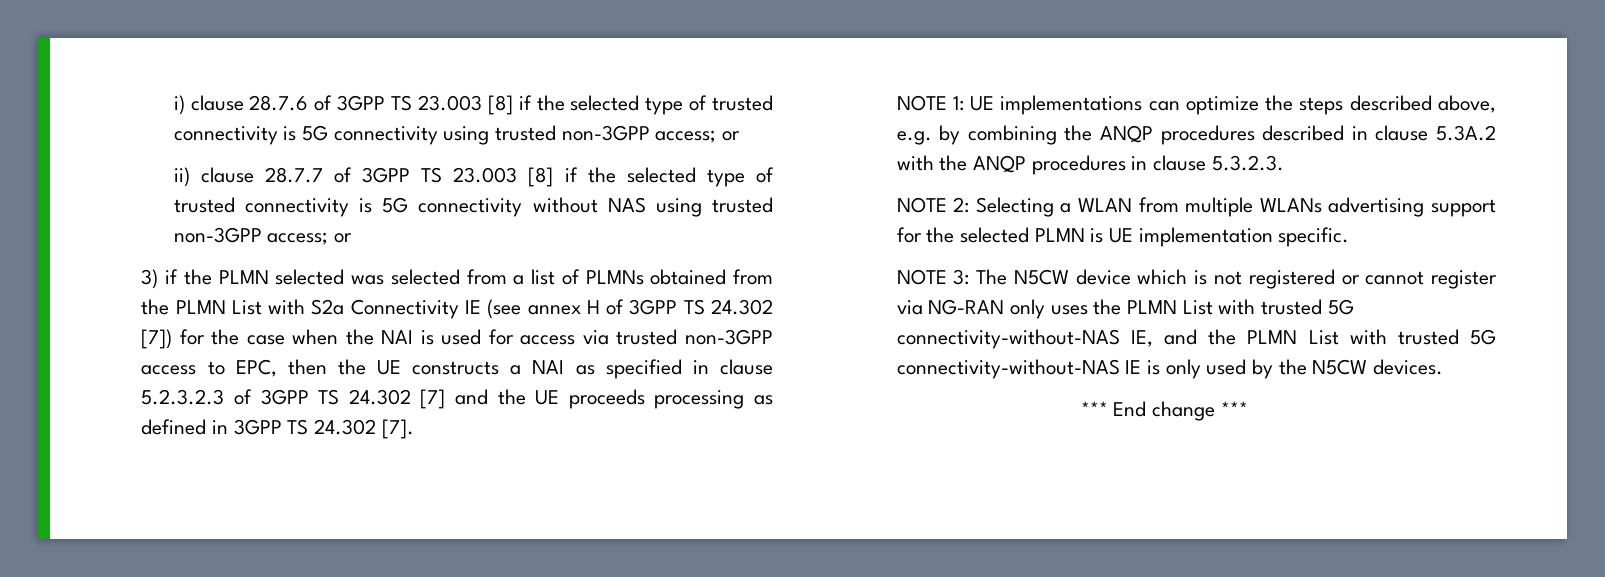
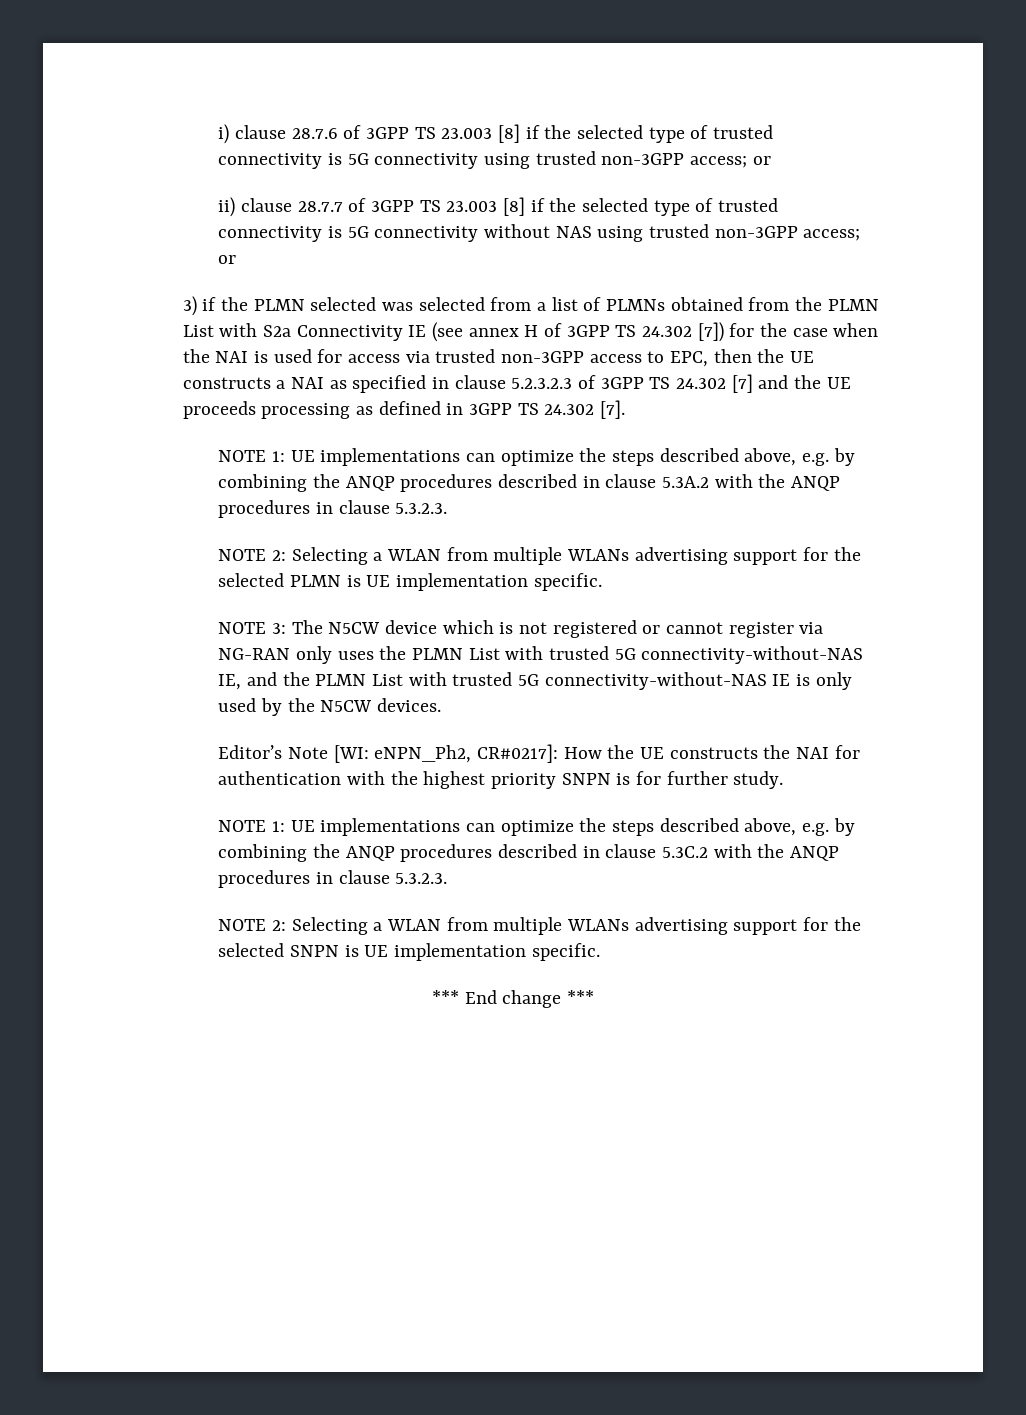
+ Editor’s Note [WI: eNPN_Ph2, CR#0217]: How the UE constructs the NAI for authentication with the highest priority SNPN is for further study.
+ NOTE 1: UE implementations can optimize the steps described above, e.g. by combining the ANQP procedures described in clause 5.3C.2 with the ANQP procedures in clause 5.3.2.3.
+ NOTE 2: Selecting a WLAN from multiple WLANs advertising support for the selected SNPN is UE implementation specific.

